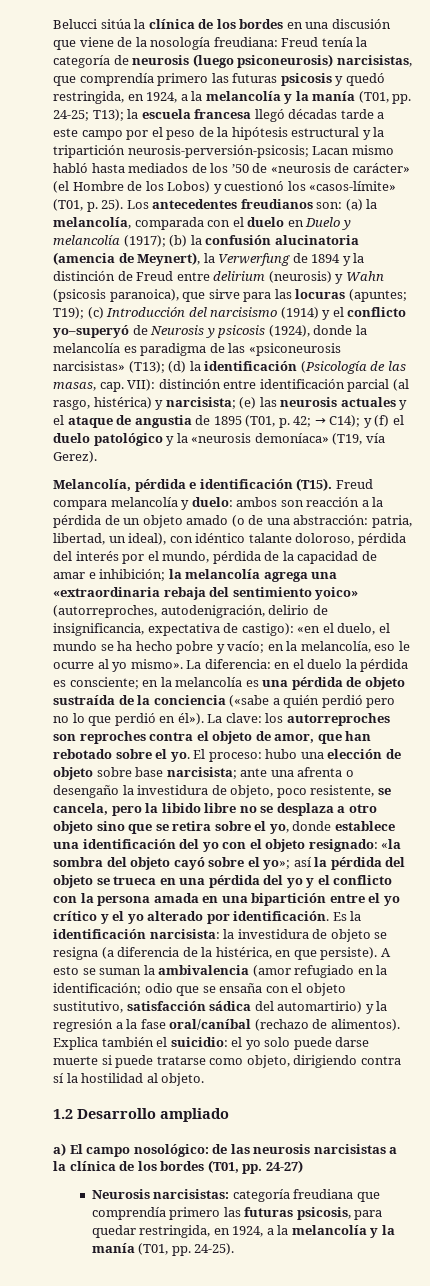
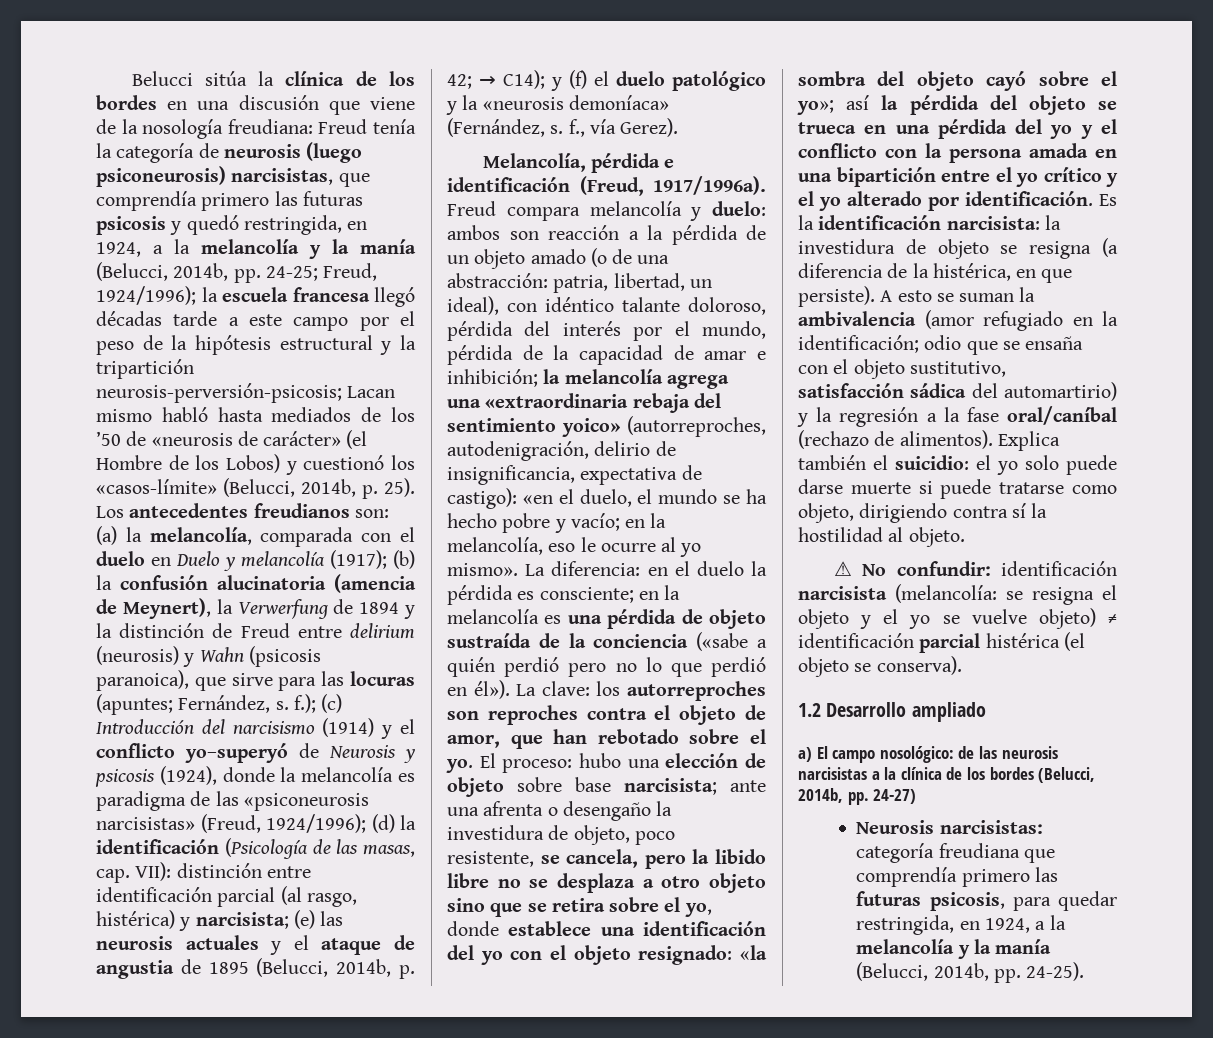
- Freud tenía la categoría de neurosis (luego psiconeurosis) narcisistas, que comprendía primero las futuras psicosis y quedó restringida, en 1924, a la melancolía y la manía (T01, pp. 24-25; T13);
+ Freud tenía la categoría de neurosis (luego psiconeurosis) narcisistas, que comprendía primero las futuras psicosis y quedó restringida, en 1924, a la melancolía y la manía (Belucci, 2014b, pp. 24-25; Freud, 1924/1996);
- Lacan mismo habló hasta mediados de los ’50 de «neurosis de carácter» (el Hombre de los Lobos) y cuestionó los «casos-límite» (T01, p. 25).
+ Lacan mismo habló hasta mediados de los ’50 de «neurosis de carácter» (el Hombre de los Lobos) y cuestionó los «casos-límite» (Belucci, 2014b, p. 25).
- T19);
+ Fernández, s. f.);
- (c) Introducción del narcisismo (1914) y el conflicto yo–superyó de Neurosis y psicosis (1924), donde la melancolía es paradigma de las «psiconeurosis narcisistas» (T13);
+ (c) Introducción del narcisismo (1914) y el conflicto yo–superyó de Neurosis y psicosis (1924), donde la melancolía es paradigma de las «psiconeurosis narcisistas» (Freud, 1924/1996);
- VII): distinción entre identificación parcial (al rasgo, histérica) y narcisista; (e) las neurosis actuales y el ataque de angustia de 1895 (T01, p. 42; → C14); y (f) el duelo patológico y la «neurosis demoníaca» (T19, vía Gerez).
+ VII): distinción entre identificación parcial (al rasgo, histérica) y narcisista; (e) las neurosis actuales y el ataque de angustia de 1895 (Belucci, 2014b, p. 42; → C14); y (f) el duelo patológico y la «neurosis demoníaca» (Fernández, s. f., vía Gerez).
- Melancolía, pérdida e identificación (T15).
+ Melancolía, pérdida e identificación (Freud, 1917/1996a).
+ ⚠ No confundir: identificación narcisista (melancolía: se resigna el objeto y el yo se vuelve objeto) ≠ identificación parcial histérica (el objeto se conserva).
- a) El campo nosológico: de las neurosis narcisistas a la clínica de los bordes (T01, pp. 24-27)
+ a) El campo nosológico: de las neurosis narcisistas a la clínica de los bordes (Belucci, 2014b, pp. 24-27)
- Neurosis narcisistas: categoría freudiana que comprendía primero las futuras psicosis, para quedar restringida, en 1924, a la melancolía y la manía (T01, pp. 24-25).
+ Neurosis narcisistas: categoría freudiana que comprendía primero las futuras psicosis, para quedar restringida, en 1924, a la melancolía y la manía (Belucci, 2014b, pp. 24-25).

